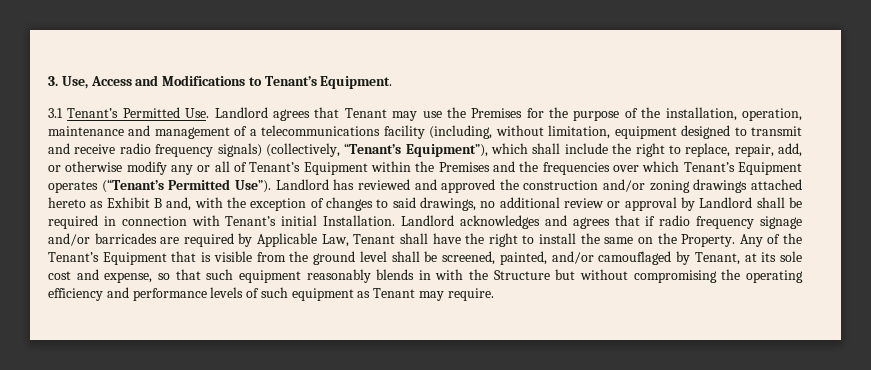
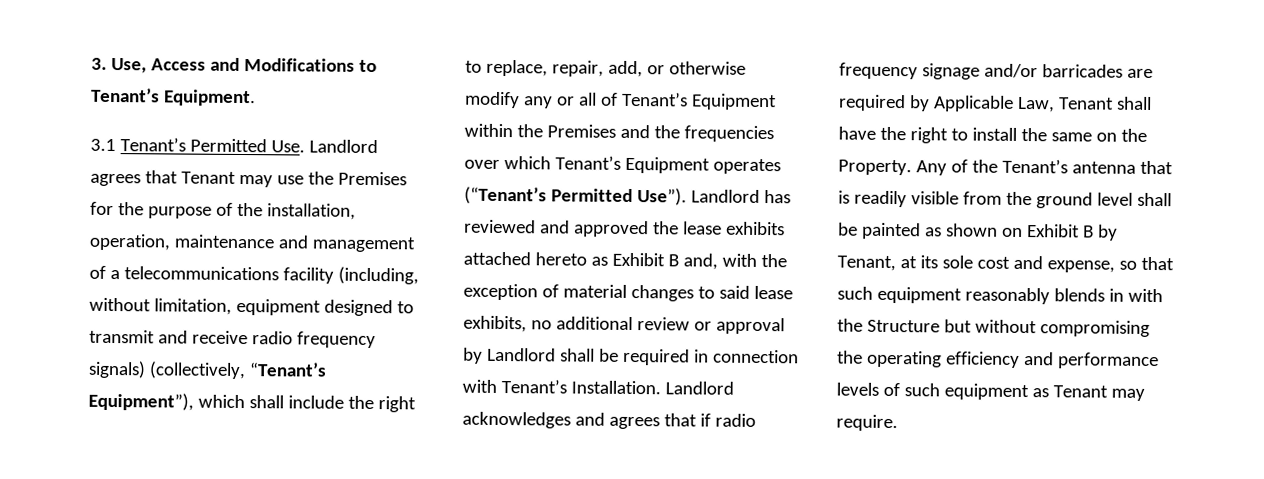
- Landlord has reviewed and approved the construction and/or zoning drawings attached hereto as Exhibit B and, with the exception of changes to said drawings, no additional review or approval by Landlord shall be required in connection with Tenant’s initial Installation.
+ Landlord has reviewed and approved the lease exhibits attached hereto as Exhibit B and, with the exception of material changes to said lease exhibits, no additional review or approval by Landlord shall be required in connection with Tenant’s Installation.
- Any of the Tenant’s Equipment that is visible from the ground level shall be screened, painted, and/or camouflaged by Tenant, at its sole cost and expense, so that such equipment reasonably blends in with the Structure but without compromising the operating efficiency and performance levels of such equipment as Tenant may require.
+ Any of the Tenant’s antenna that is readily visible from the ground level shall be painted as shown on Exhibit B by Tenant, at its sole cost and expense, so that such equipment reasonably blends in with the Structure but without compromising the operating efficiency and performance levels of such equipment as Tenant may require.

